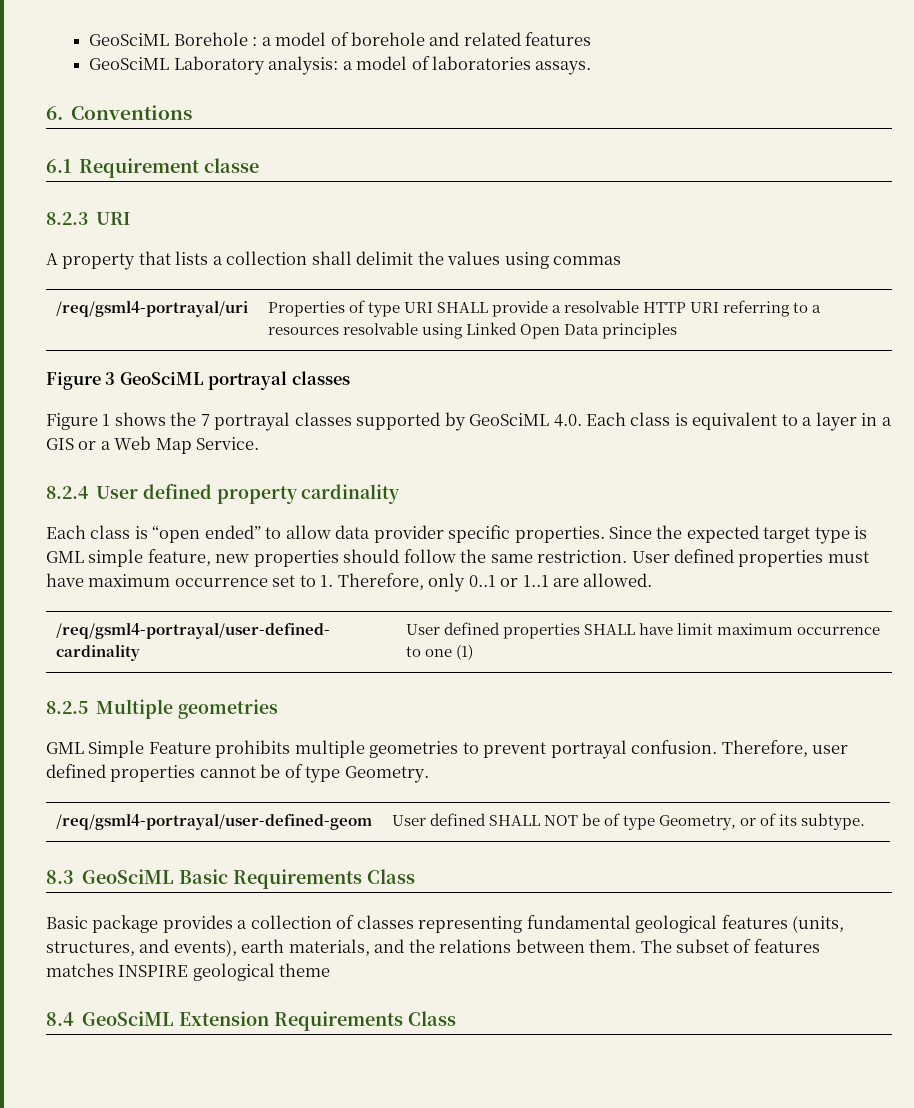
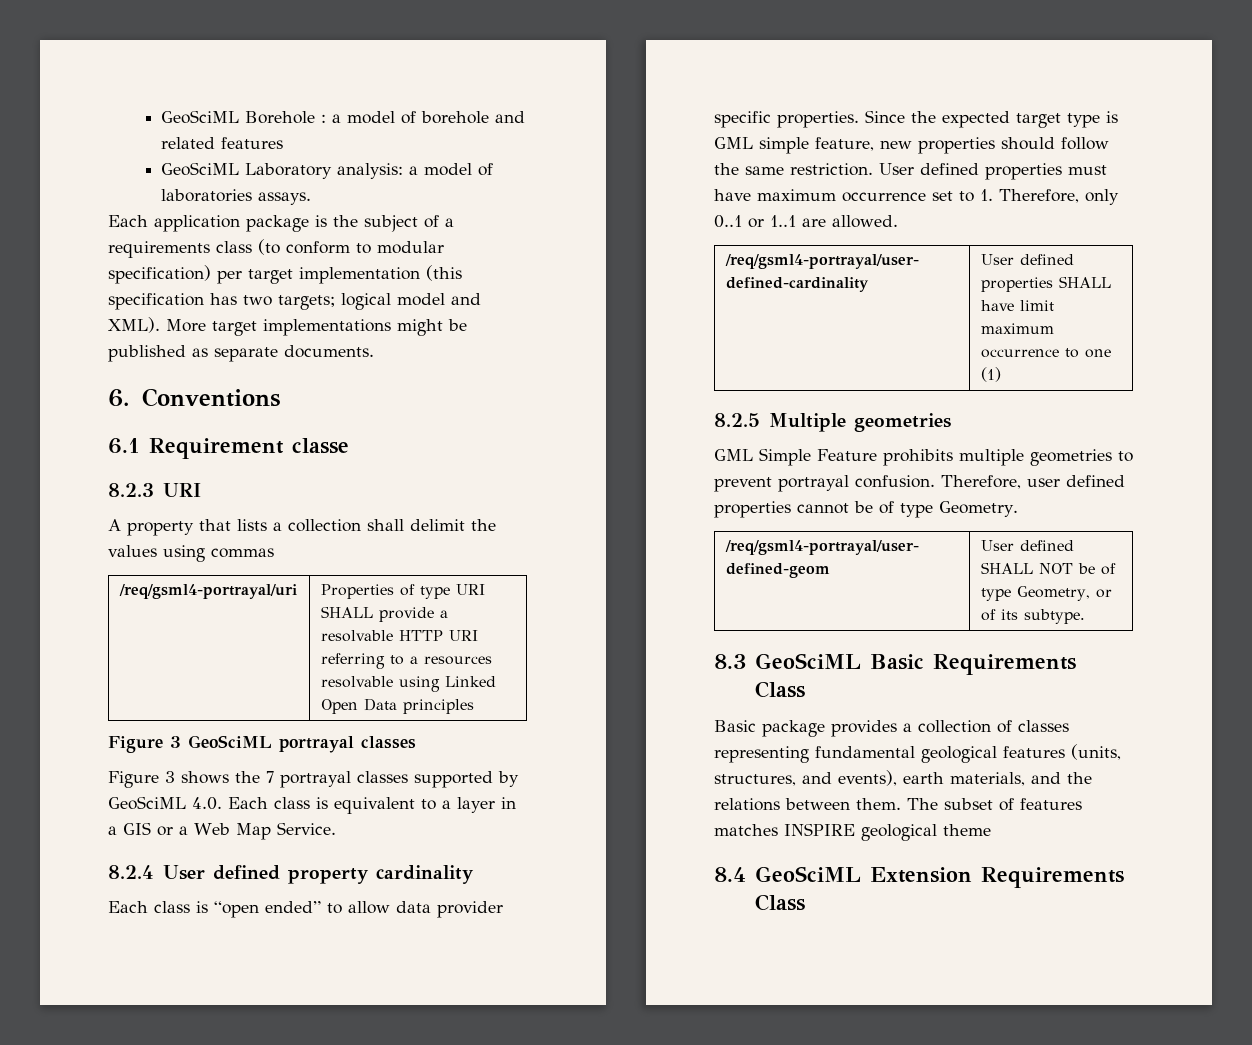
+ Each application package is the subject of a requirements class (to conform to modular specification) per target implementation (this specification has two targets; logical model and XML). More target implementations might be published as separate documents.
- Figure 1 shows the 7 portrayal classes supported by GeoSciML 4.0. Each class is equivalent to a layer in a GIS or a Web Map Service.
+ Figure 3 shows the 7 portrayal classes supported by GeoSciML 4.0. Each class is equivalent to a layer in a GIS or a Web Map Service.

